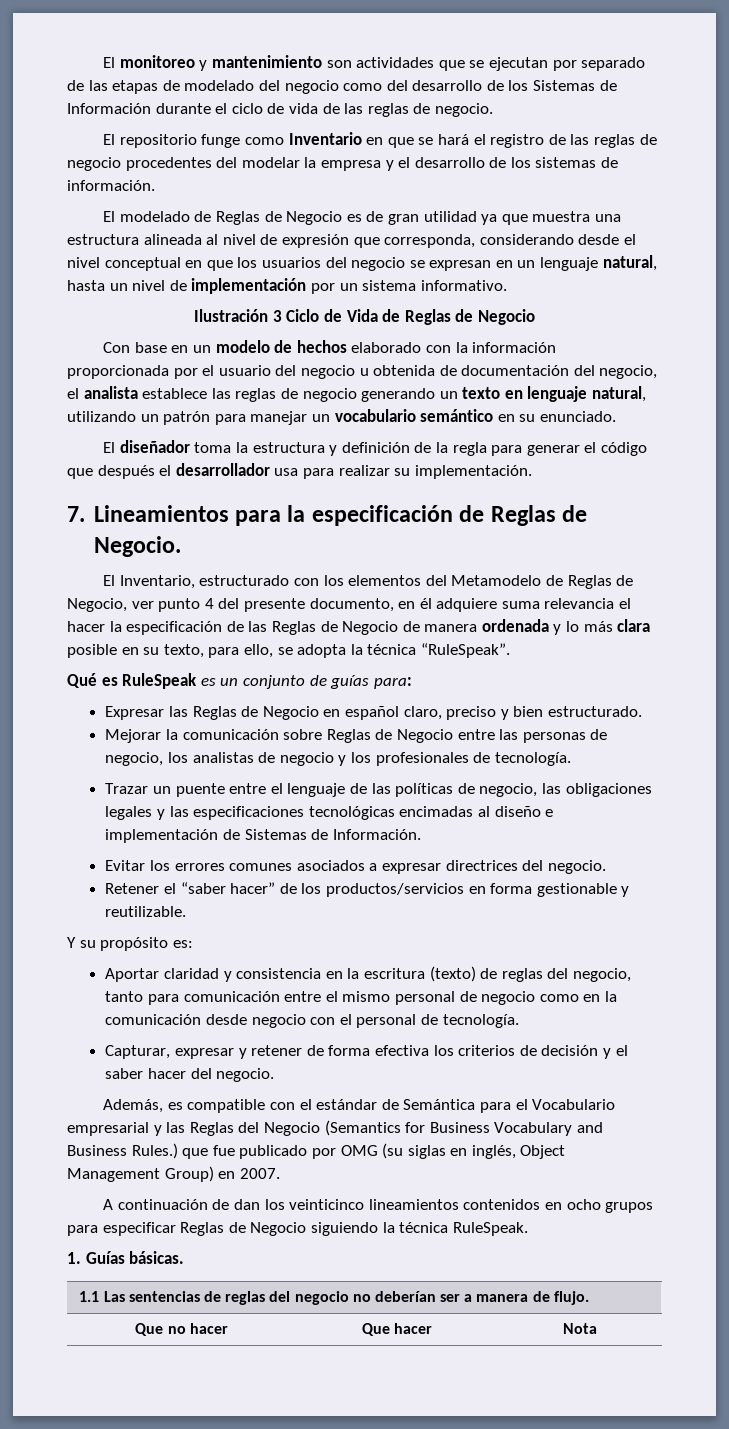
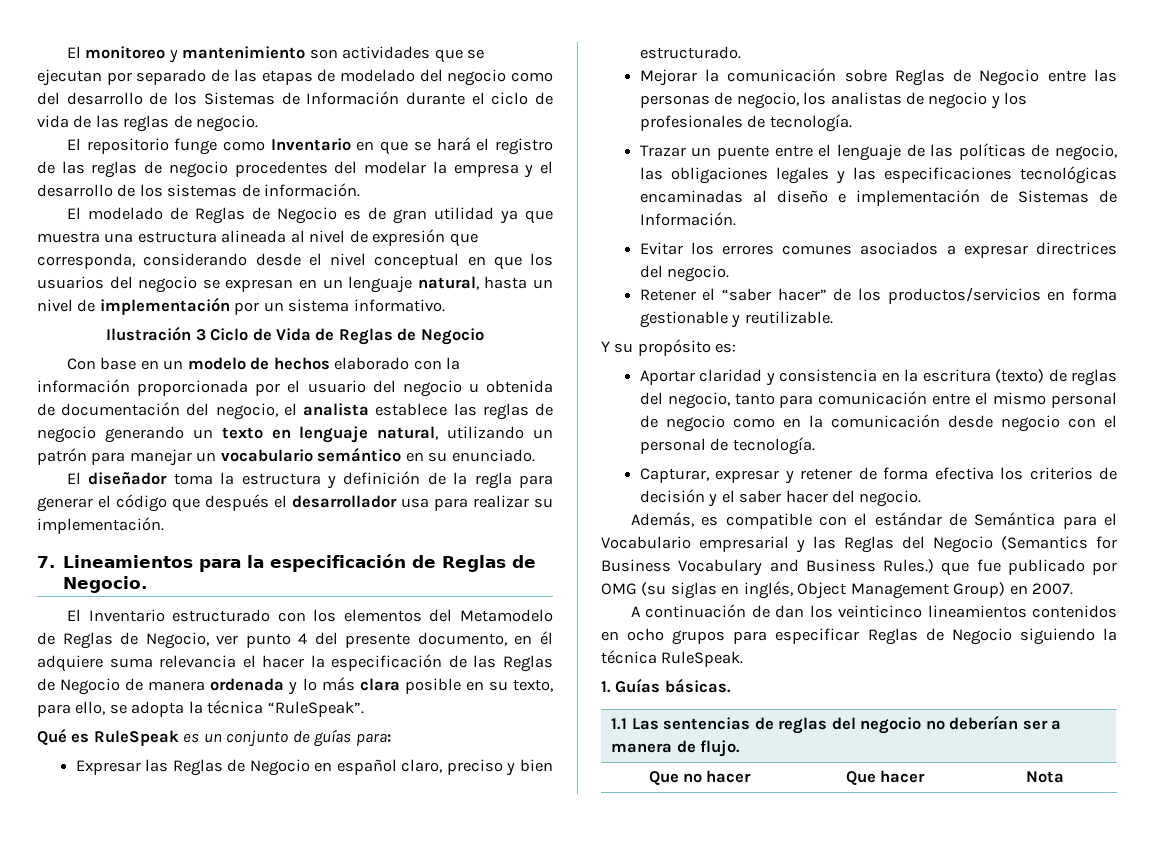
- El Inventario, estructurado con los elementos del Metamodelo de Reglas de Negocio, ver punto 4 del presente documento, en él adquiere suma relevancia el hacer la especificación de las Reglas de Negocio de manera ordenada y lo más clara posible en su texto, para ello, se adopta la técnica “RuleSpeak”.
+ El Inventario estructurado con los elementos del Metamodelo de Reglas de Negocio, ver punto 4 del presente documento, en él adquiere suma relevancia el hacer la especificación de las Reglas de Negocio de manera ordenada y lo más clara posible en su texto, para ello, se adopta la técnica “RuleSpeak”.
- Trazar un puente entre el lenguaje de las políticas de negocio, las obligaciones legales y las especificaciones tecnológicas encimadas al diseño e implementación de Sistemas de Información.
+ Trazar un puente entre el lenguaje de las políticas de negocio, las obligaciones legales y las especificaciones tecnológicas encaminadas al diseño e implementación de Sistemas de Información.

